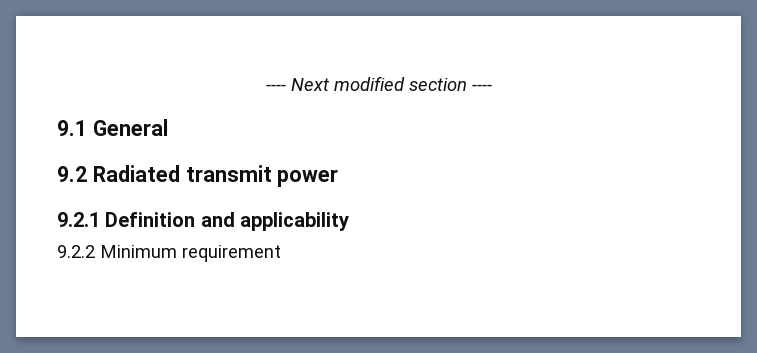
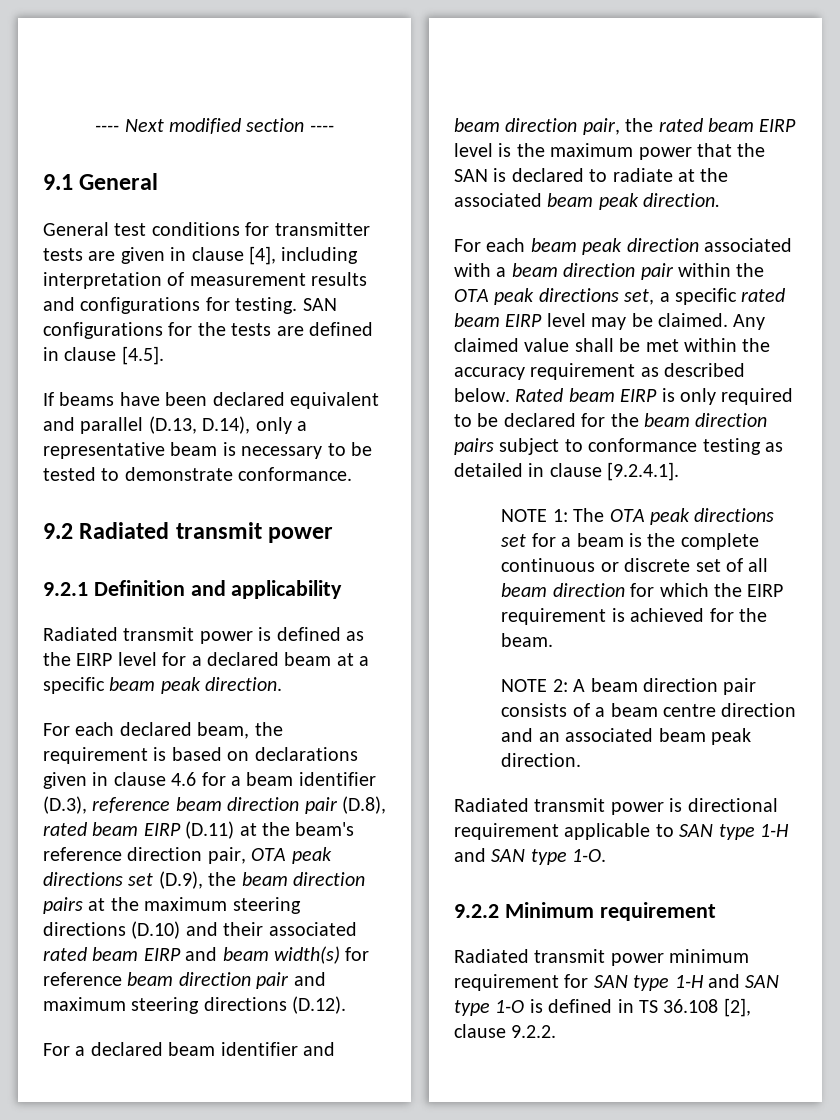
+ General test conditions for transmitter tests are given in clause [4], including interpretation of measurement results and configurations for testing. SAN configurations for the tests are defined in clause [4.5].
+ If beams have been declared equivalent and parallel (D.13, D.14), only a representative beam is necessary to be tested to demonstrate conformance.
+ Radiated transmit power is defined as the EIRP level for a declared beam at a specific beam peak direction.
+ For each declared beam, the requirement is based on declarations given in clause 4.6 for a beam identifier (D.3), reference beam direction pair (D.8), rated beam EIRP (D.11) at the beam's reference direction pair, OTA peak directions set (D.9), the beam direction pairs at the maximum steering directions (D.10) and their associated rated beam EIRP and beam width(s) for reference beam direction pair and maximum steering directions (D.12).
+ For a declared beam identifier and beam direction pair, the rated beam EIRP level is the maximum power that the SAN is declared to radiate at the associated beam peak direction.
+ For each beam peak direction associated with a beam direction pair within the OTA peak directions set, a specific rated beam EIRP level may be claimed. Any claimed value shall be met within the accuracy requirement as described below. Rated beam EIRP is only required to be declared for the beam direction pairs subject to conformance testing as detailed in clause [9.2.4.1].
+ NOTE 1: The OTA peak directions set for a beam is the complete continuous or discrete set of all beam direction for which the EIRP requirement is achieved for the beam.
+ NOTE 2: A beam direction pair consists of a beam centre direction and an associated beam peak direction.
+ Radiated transmit power is directional requirement applicable to SAN type 1-H and SAN type 1-O.
  9.2.2 Minimum requirement
+ Radiated transmit power minimum requirement for SAN type 1-H and SAN type 1-O is defined in TS 36.108 [2], clause 9.2.2.

